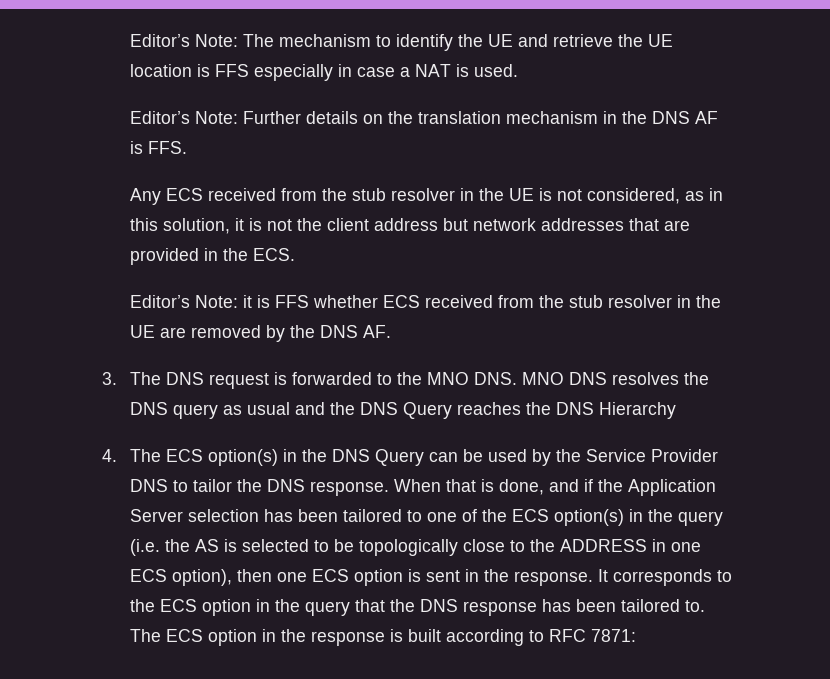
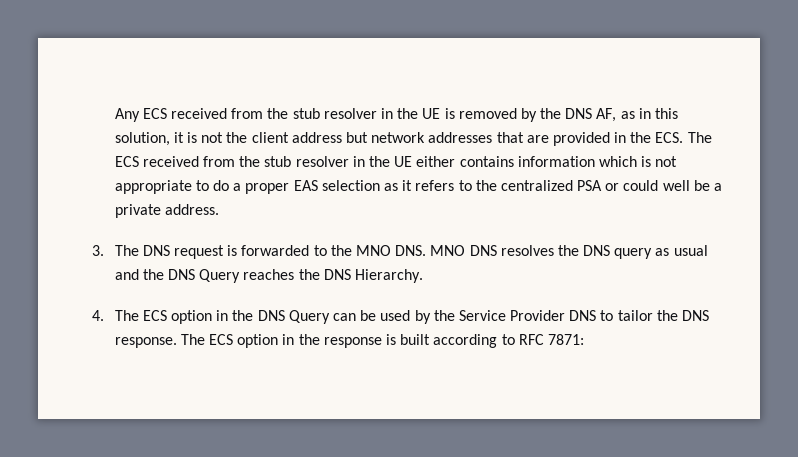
- Editor’s Note: The mechanism to identify the UE and retrieve the UE location is FFS especially in case a NAT is used.
- Editor’s Note: Further details on the translation mechanism in the DNS AF is FFS.
- Any ECS received from the stub resolver in the UE is not considered, as in this solution, it is not the client address but network addresses that are provided in the ECS.
- Editor’s Note: it is FFS whether ECS received from the stub resolver in the UE are removed by the DNS AF.
+ Any ECS received from the stub resolver in the UE is removed by the DNS AF, as in this solution, it is not the client address but network addresses that are provided in the ECS. The ECS received from the stub resolver in the UE either contains information which is not appropriate to do a proper EAS selection as it refers to the centralized PSA or could well be a private address.
- 3. The DNS request is forwarded to the MNO DNS. MNO DNS resolves the DNS query as usual and the DNS Query reaches the DNS Hierarchy
+ 3. The DNS request is forwarded to the MNO DNS. MNO DNS resolves the DNS query as usual and the DNS Query reaches the DNS Hierarchy.
- 4. The ECS option(s) in the DNS Query can be used by the Service Provider DNS to tailor the DNS response.
+ 4. The ECS option in the DNS Query can be used by the Service Provider DNS to tailor the DNS response.
- When that is done, and if the Application Server selection has been tailored to one of the ECS option(s) in the query (i.e. the AS is selected to be topologically close to the ADDRESS in one ECS option), then one ECS option is sent in the response. It corresponds to the ECS option in the query that the DNS response has been tailored to.

